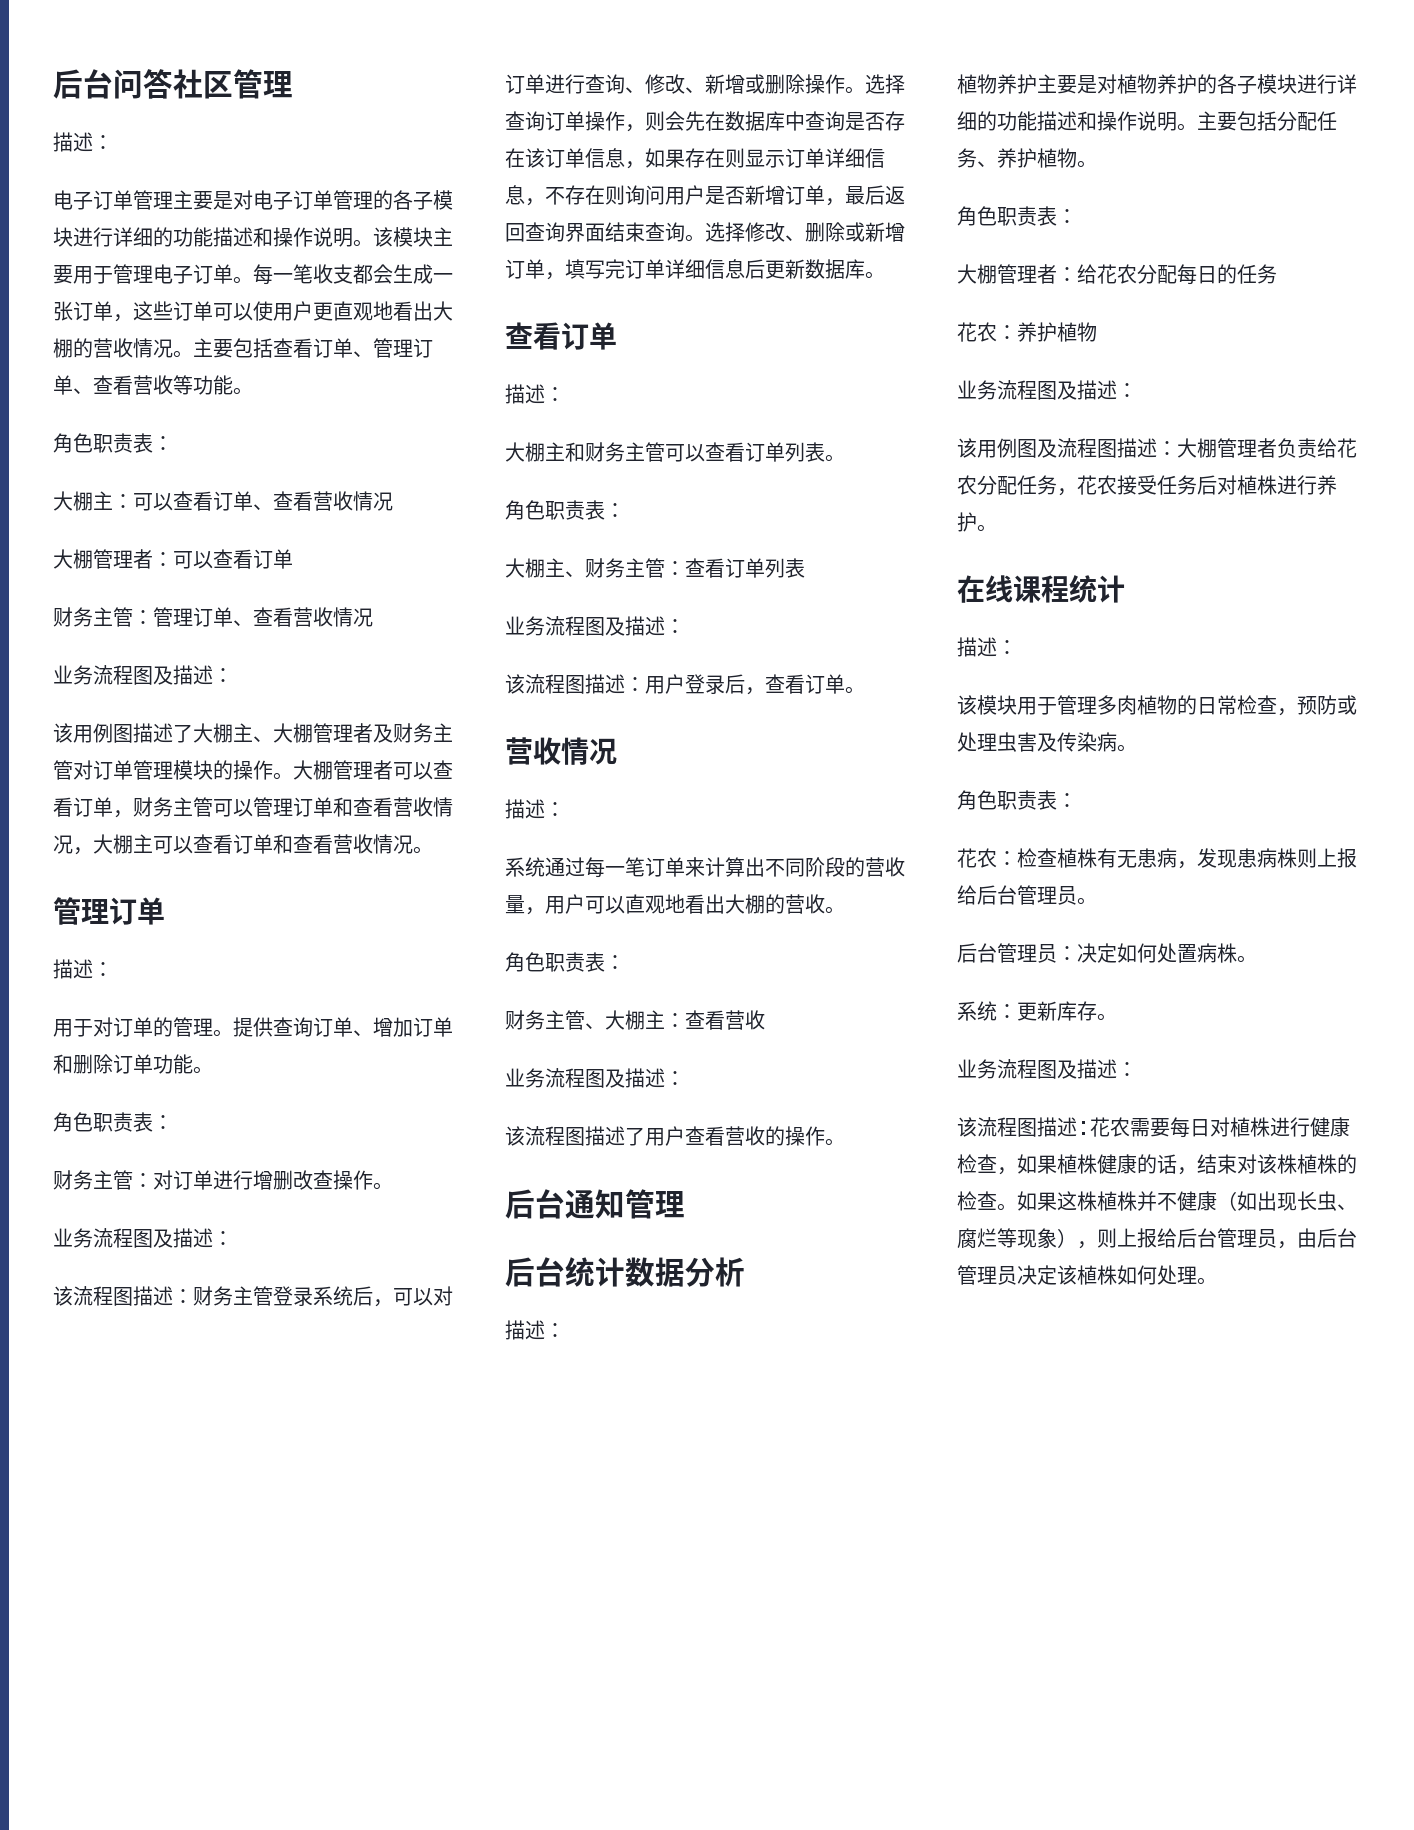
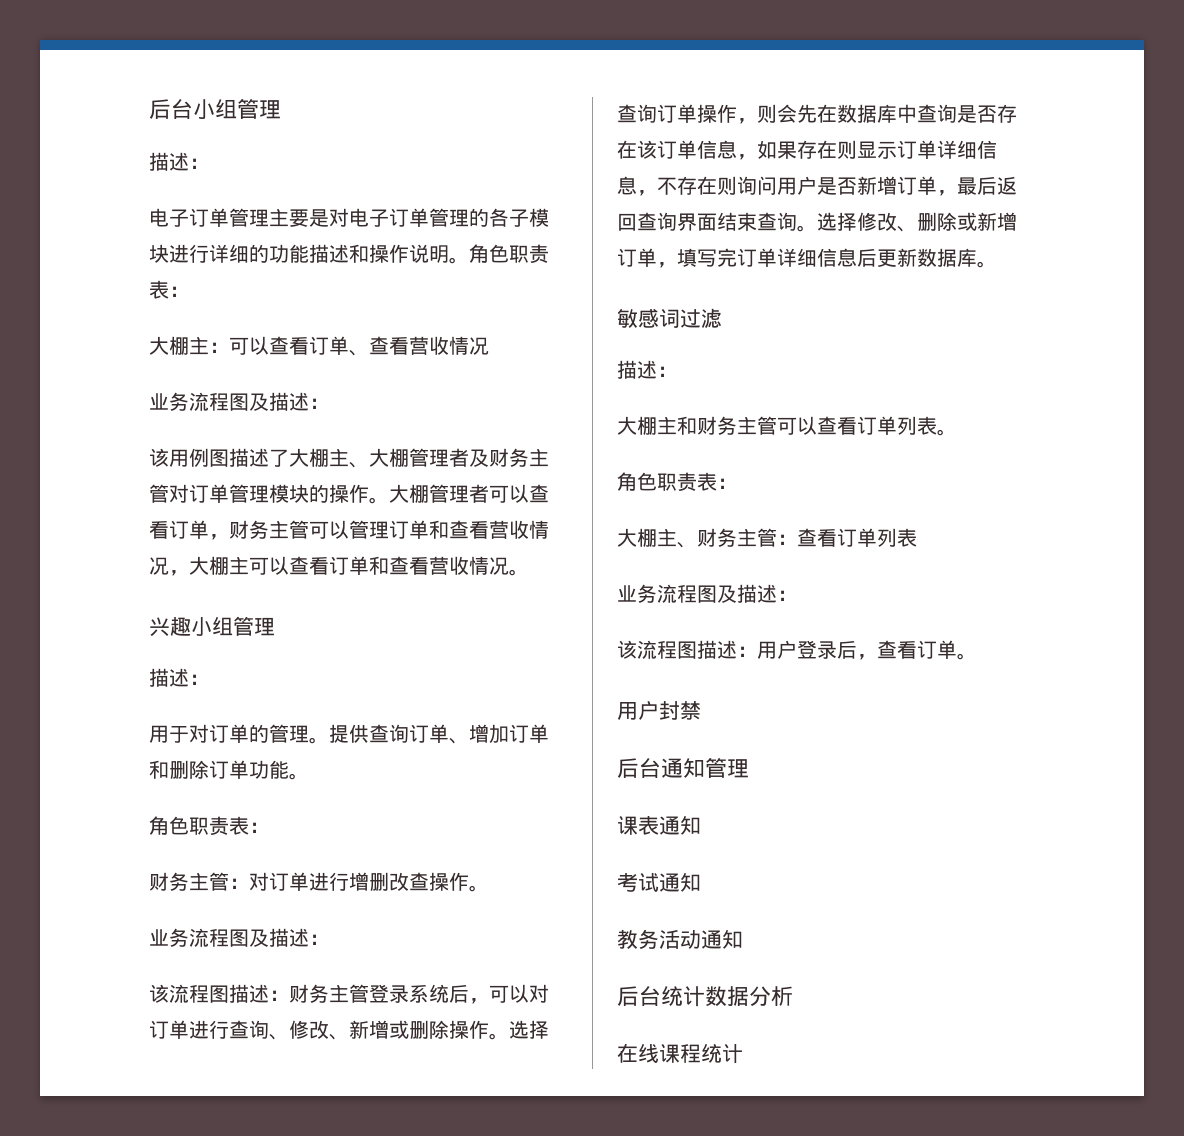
- 后台问答社区管理
+ 后台小组管理
- 电子订单管理主要是对电子订单管理的各子模块进行详细的功能描述和操作说明。该模块主要用于管理电子订单。每一笔收支都会生成一张订单，这些订单可以使用户更直观地看出大棚的营收情况。主要包括查看订单、管理订单、查看营收等功能。
- 角色职责表：
+ 电子订单管理主要是对电子订单管理的各子模块进行详细的功能描述和操作说明。角色职责表：
- 大棚管理者：可以查看订单
- 财务主管：管理订单、查看营收情况
  大棚管理者可以查看订单，财务主管可以管理订单和查看营收情况，大棚主可以查看订单和查看营收情况。
- 管理订单
+ 兴趣小组管理
  选择修改、删除或新增订单，填写完订单详细信息后更新数据库。
- 查看订单
+ 敏感词过滤
  该流程图描述：用户登录后，查看订单。
- 营收情况
- 描述：
- 系统通过每一笔订单来计算出不同阶段的营收量，用户可以直观地看出大棚的营收。
- 角色职责表：
- 财务主管、大棚主：查看营收
- 业务流程图及描述：
- 该流程图描述了用户查看营收的操作。
+ 用户封禁
  后台通知管理
+ 课表通知
+ 考试通知
+ 教务活动通知
  后台统计数据分析
- 描述：
- 植物养护主要是对植物养护的各子模块进行详细的功能描述和操作说明。主要包括分配任务、养护植物。
- 角色职责表：
- 大棚管理者：给花农分配每日的任务
- 花农：养护植物
- 业务流程图及描述：
- 该用例图及流程图描述：大棚管理者负责给花农分配任务，花农接受任务后对植株进行养护。
  在线课程统计
- 描述：
- 该模块用于管理多肉植物的日常检查，预防或处理虫害及传染病。
- 角色职责表：
- 花农：检查植株有无患病，发现患病株则上报给后台管理员。
- 后台管理员：决定如何处置病株。
- 系统：更新库存。
- 业务流程图及描述：
- 该流程图描述:花农需要每日对植株进行健康检查，如果植株健康的话，结束对该株植株的检查。如果这株植株并不健康（如出现长虫、腐烂等现象），则上报给后台管理员，由后台管理员决定该植株如何处理。

